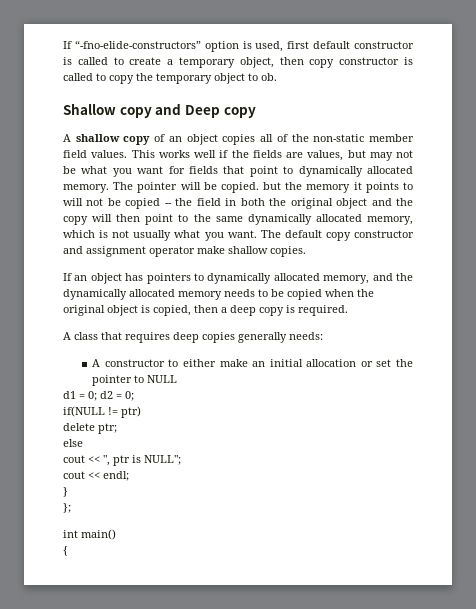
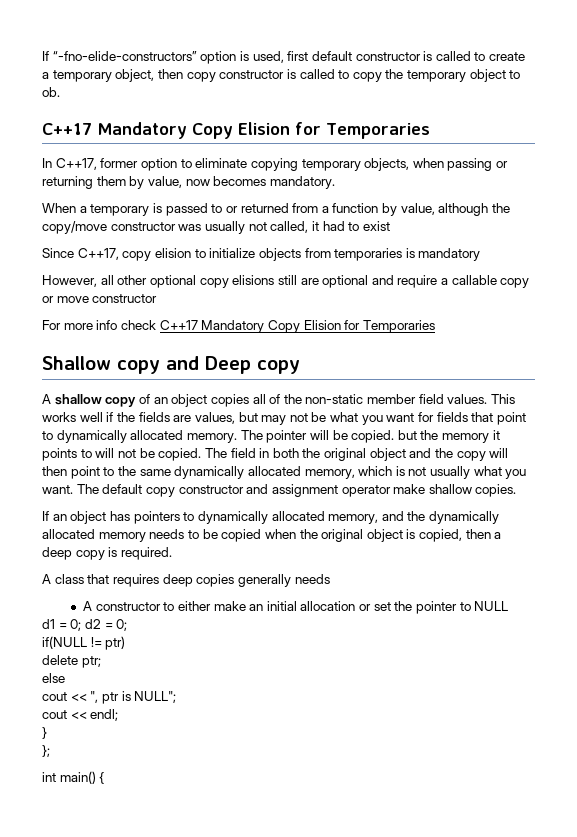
  If “-fno-elide-constructors” option is used, first default constructor is called to create a temporary object, then copy constructor is called to copy the temporary object to ob.
+ C++17 Mandatory Copy Elision for Temporaries
+ In C++17, former option to eliminate copying temporary objects, when passing or returning them by value, now becomes mandatory.
+ When a temporary is passed to or returned from a function by value, although the copy/move constructor was usually not called, it had to exist
+ Since C++17, copy elision to initialize objects from temporaries is mandatory
+ However, all other optional copy elisions still are optional and require a callable copy or move constructor
+ For more info check C++17 Mandatory Copy Elision for Temporaries
- The pointer will be copied. but the memory it points to will not be copied -- the field in both the original object and the copy will then point to the same dynamically allocated memory, which is not usually what you want.
+ The pointer will be copied. but the memory it points to will not be copied. The field in both the original object and the copy will then point to the same dynamically allocated memory, which is not usually what you want.
- A class that requires deep copies generally needs:
+ A class that requires deep copies generally needs
- int main()
- {
+ int main() {

